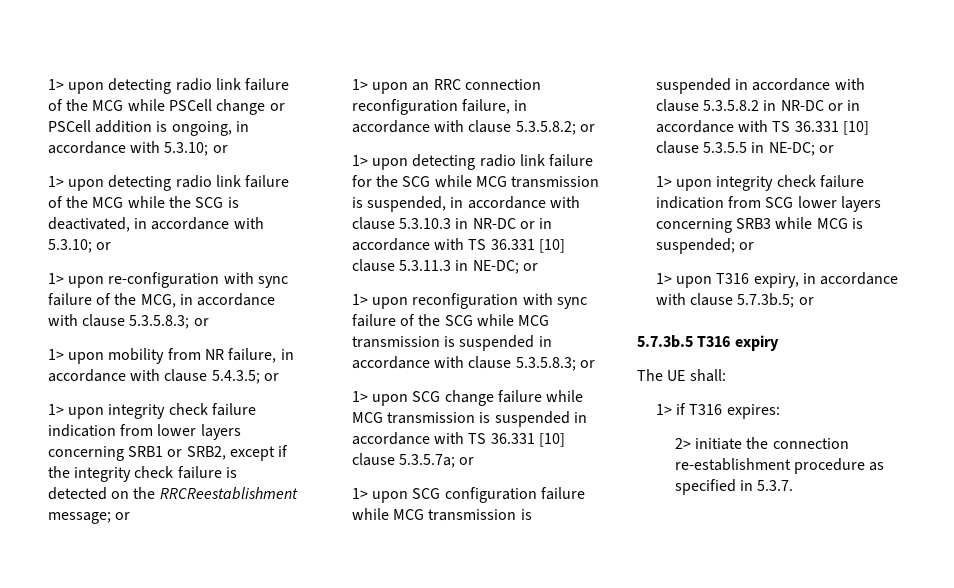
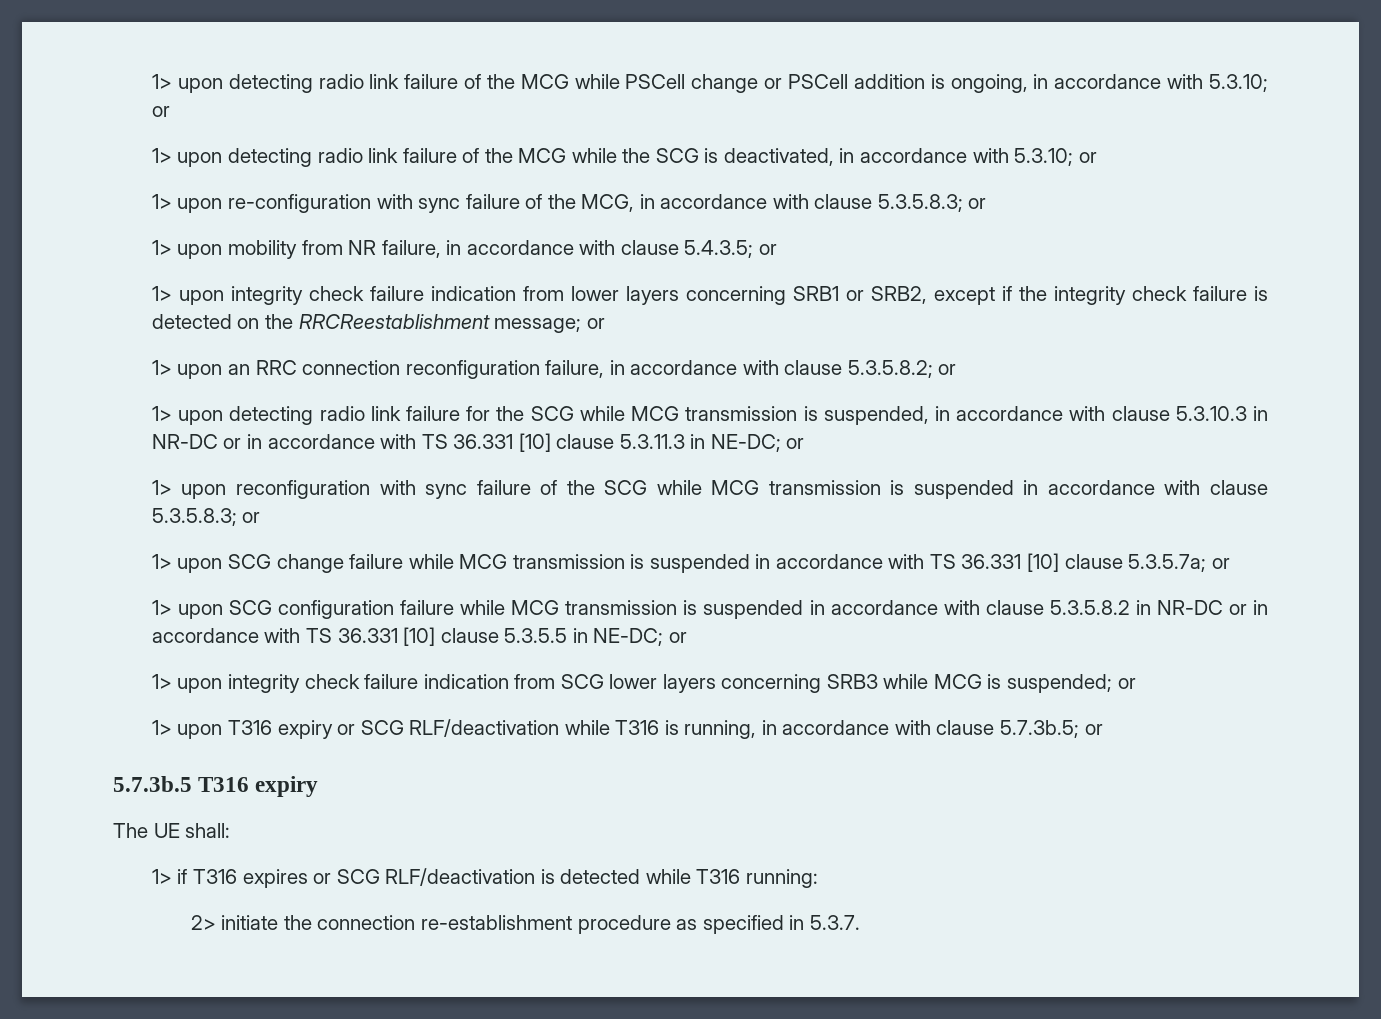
- 1> upon T316 expiry, in accordance with clause 5.7.3b.5; or
+ 1> upon T316 expiry or SCG RLF/deactivation while T316 is running, in accordance with clause 5.7.3b.5; or
- 1> if T316 expires:
+ 1> if T316 expires or SCG RLF/deactivation is detected while T316 running:

